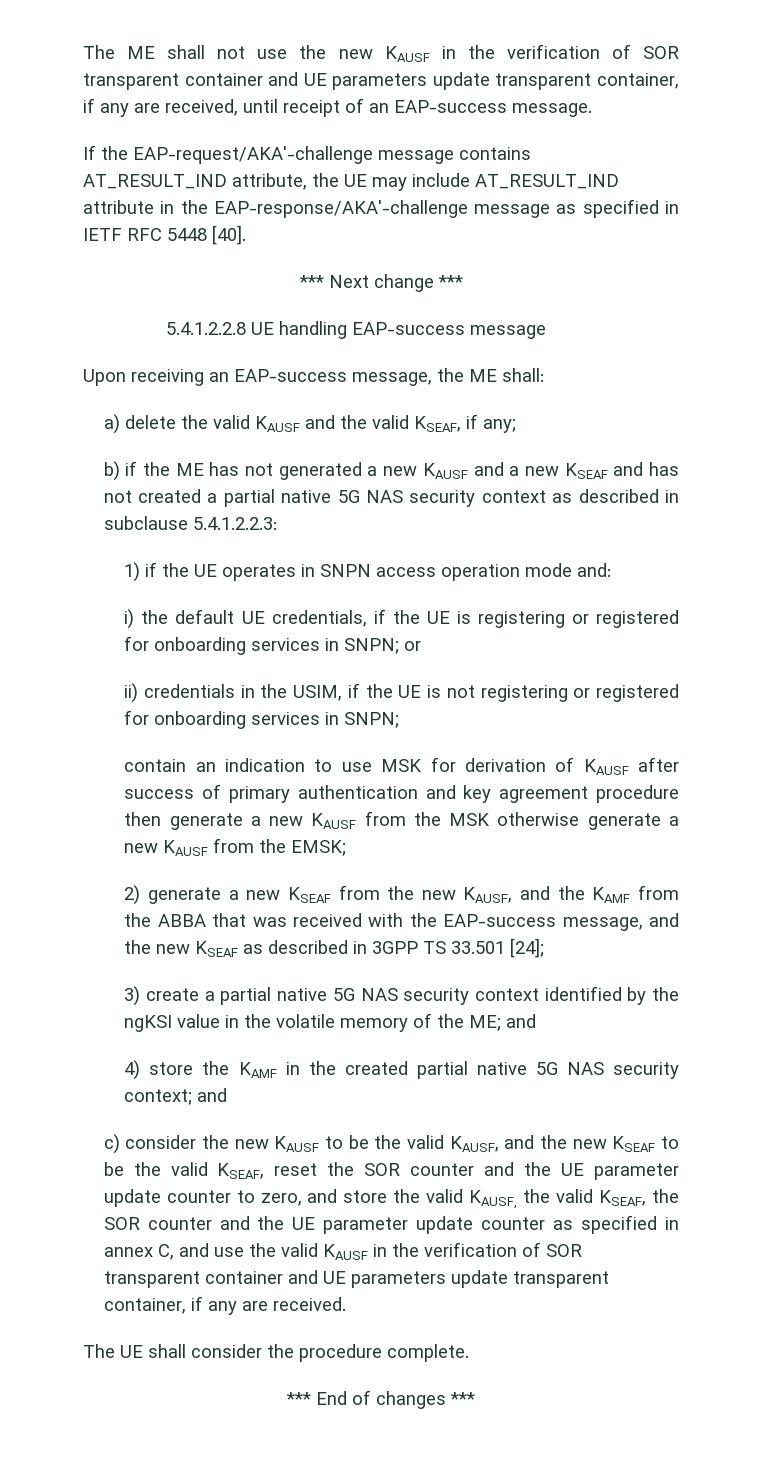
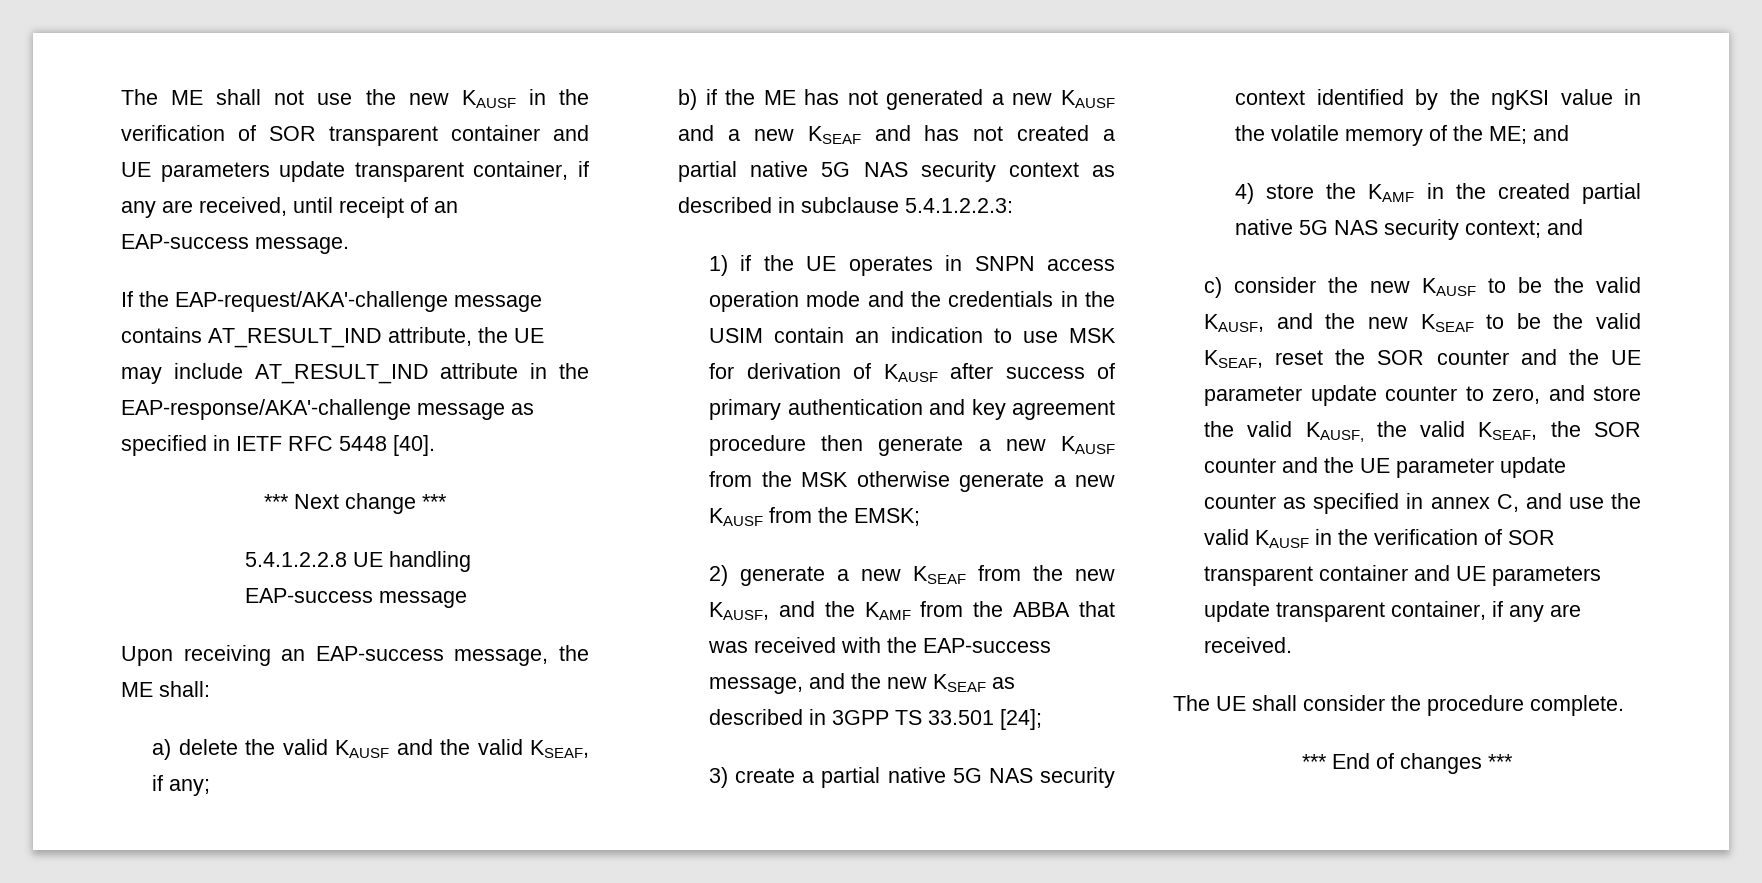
- 1) if the UE operates in SNPN access operation mode and:
- i) the default UE credentials, if the UE is registering or registered for onboarding services in SNPN; or
- ii) credentials in the USIM, if the UE is not registering or registered for onboarding services in SNPN;
- contain an indication to use MSK for derivation of KAUSF after success of primary authentication and key agreement procedure then generate a new KAUSF from the MSK otherwise generate a new KAUSF from the EMSK;
+ 1) if the UE operates in SNPN access operation mode and the credentials in the USIM contain an indication to use MSK for derivation of KAUSF after success of primary authentication and key agreement procedure then generate a new KAUSF from the MSK otherwise generate a new KAUSF from the EMSK;

